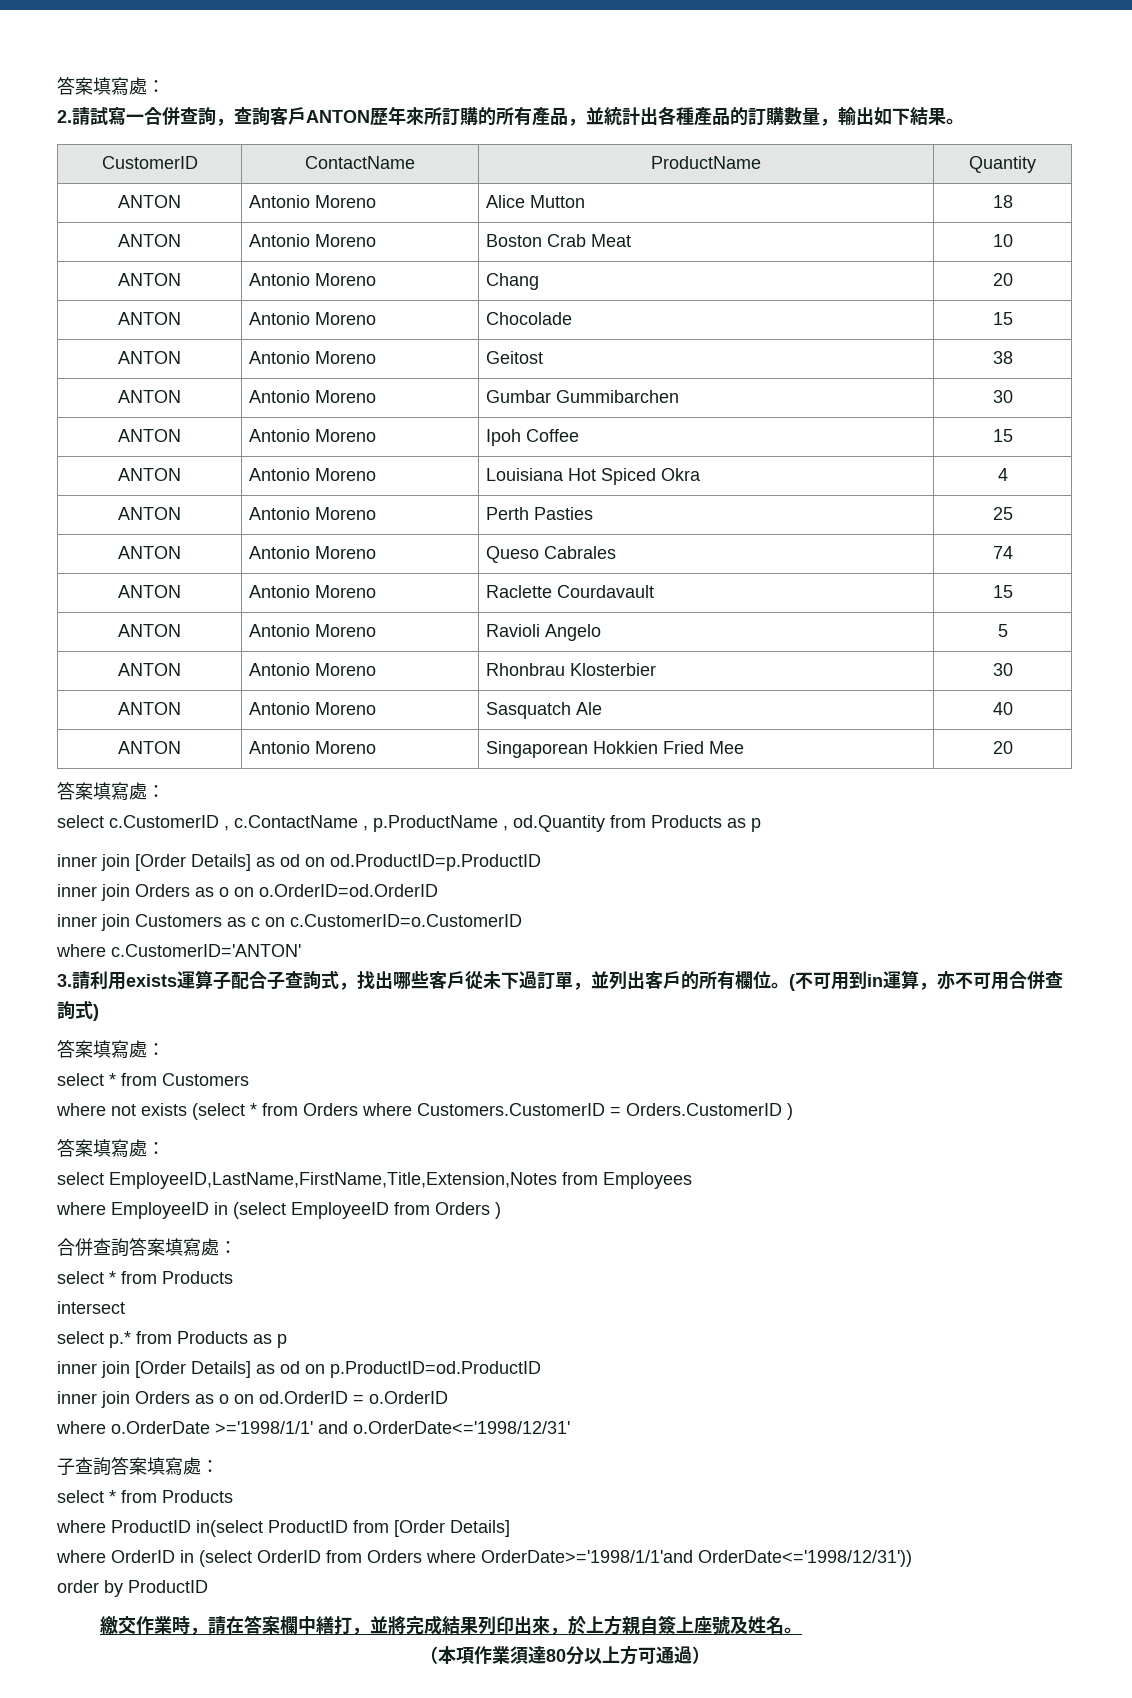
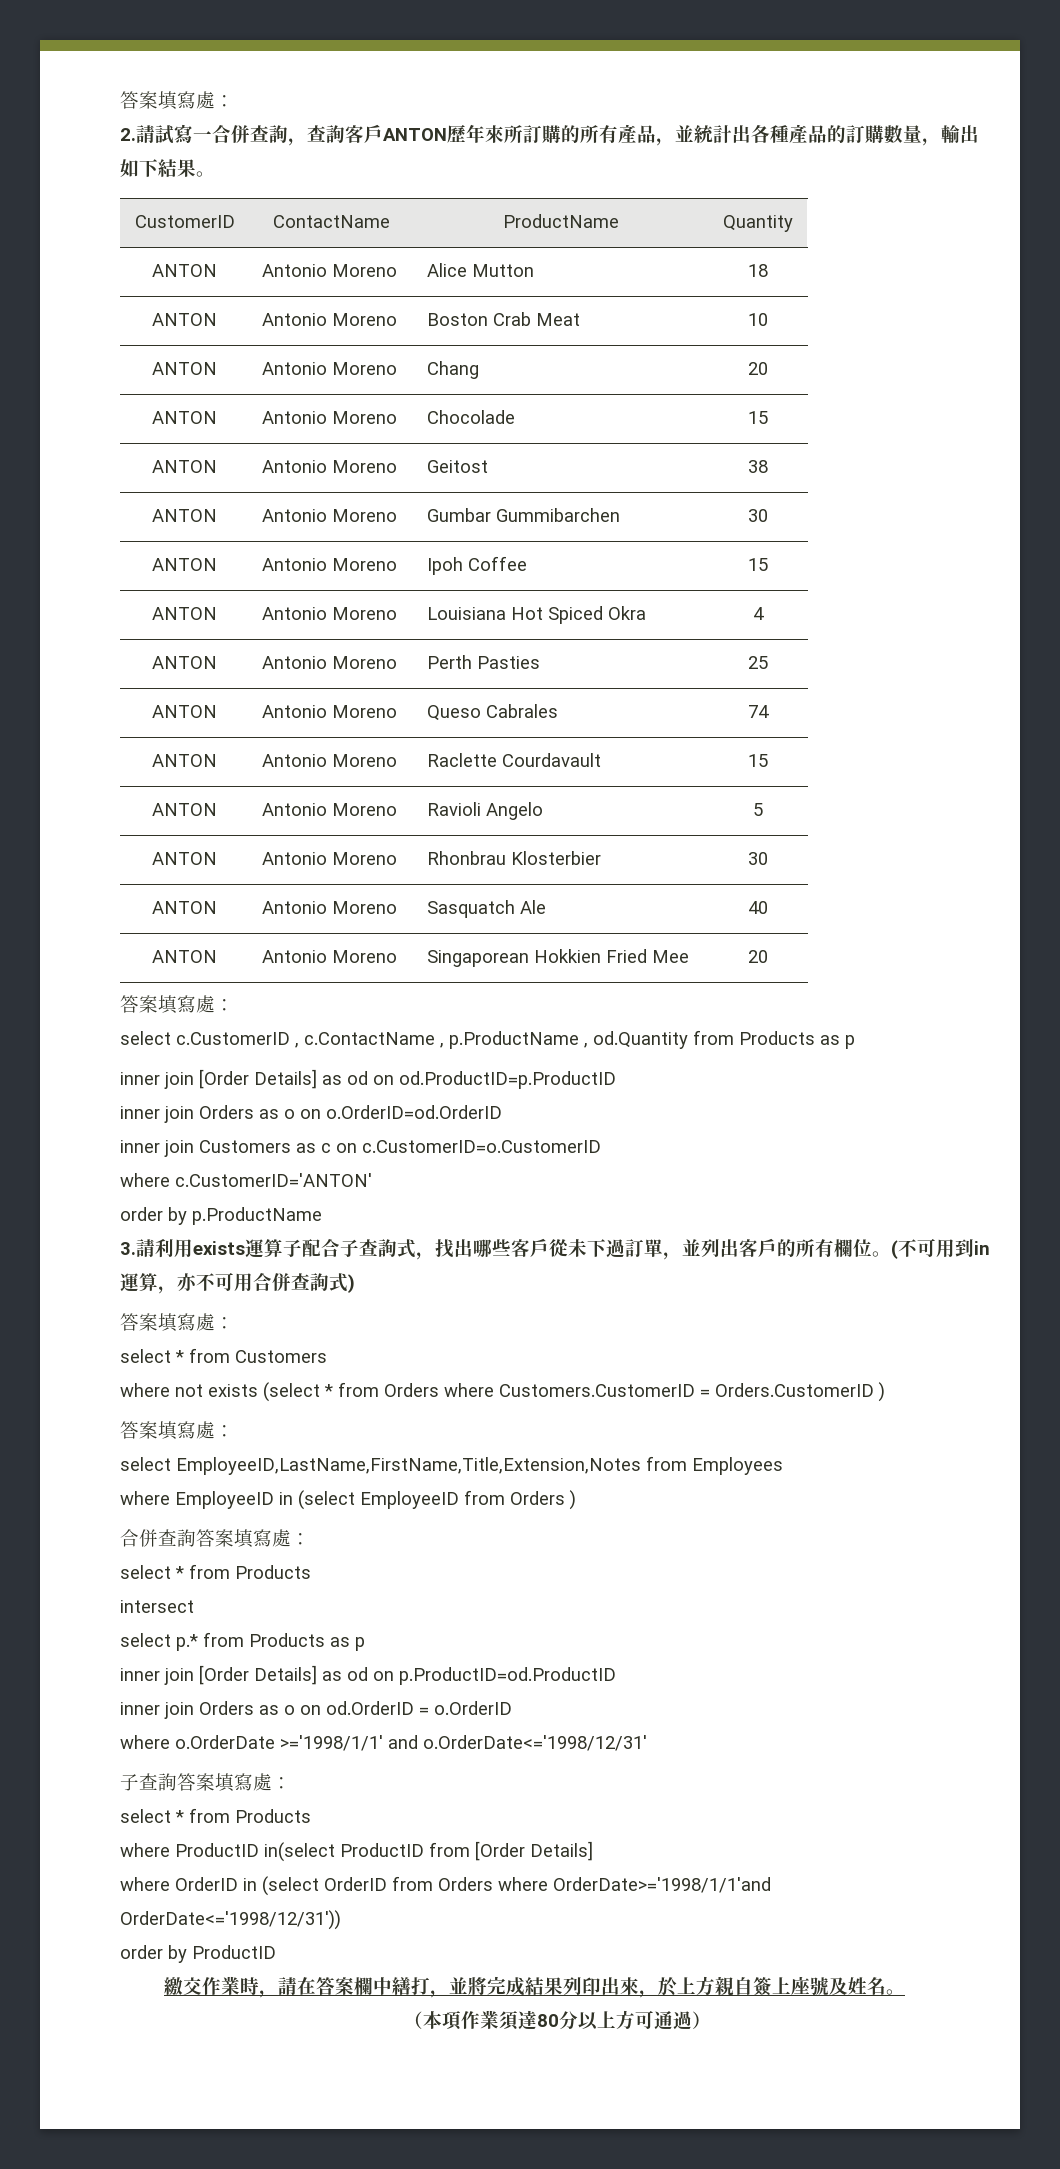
+ order by p.ProductName

